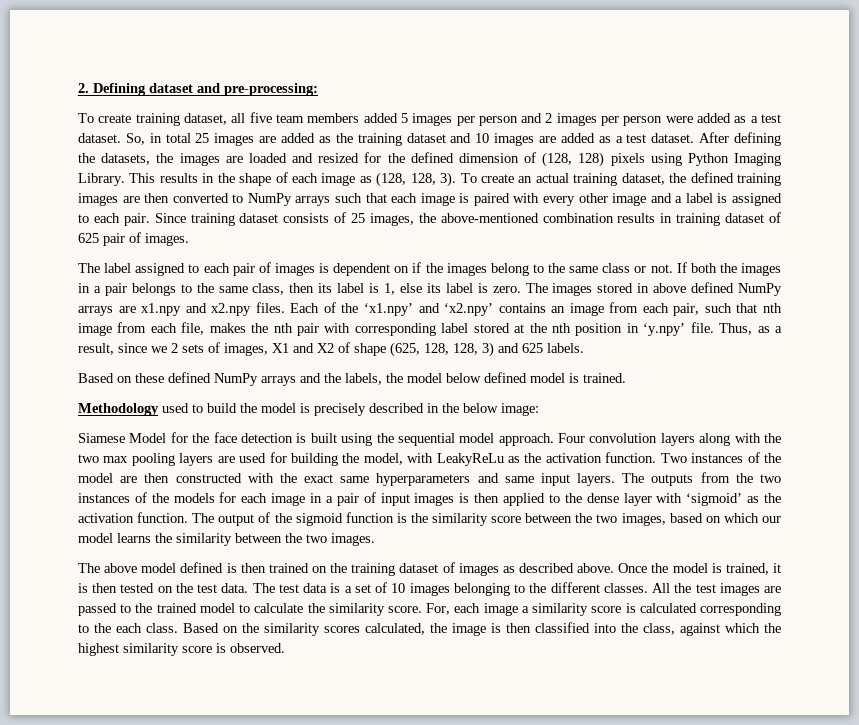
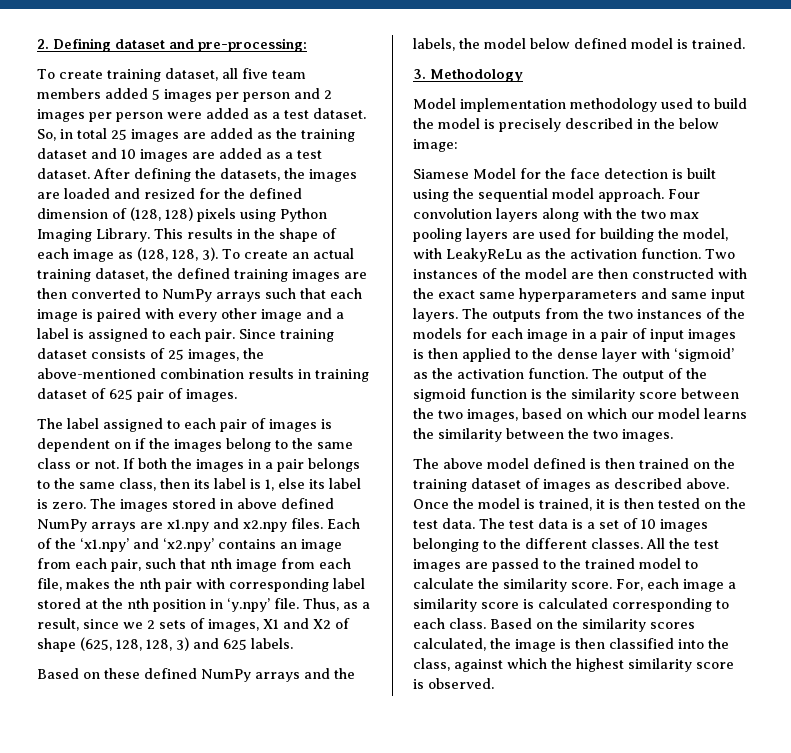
- Methodology used to build the model is precisely described in the below image:
+ 3. Methodology
+ Model implementation methodology used to build the model is precisely described in the below image:
- For, each image a similarity score is calculated corresponding to the each class.
+ For, each image a similarity score is calculated corresponding to each class.

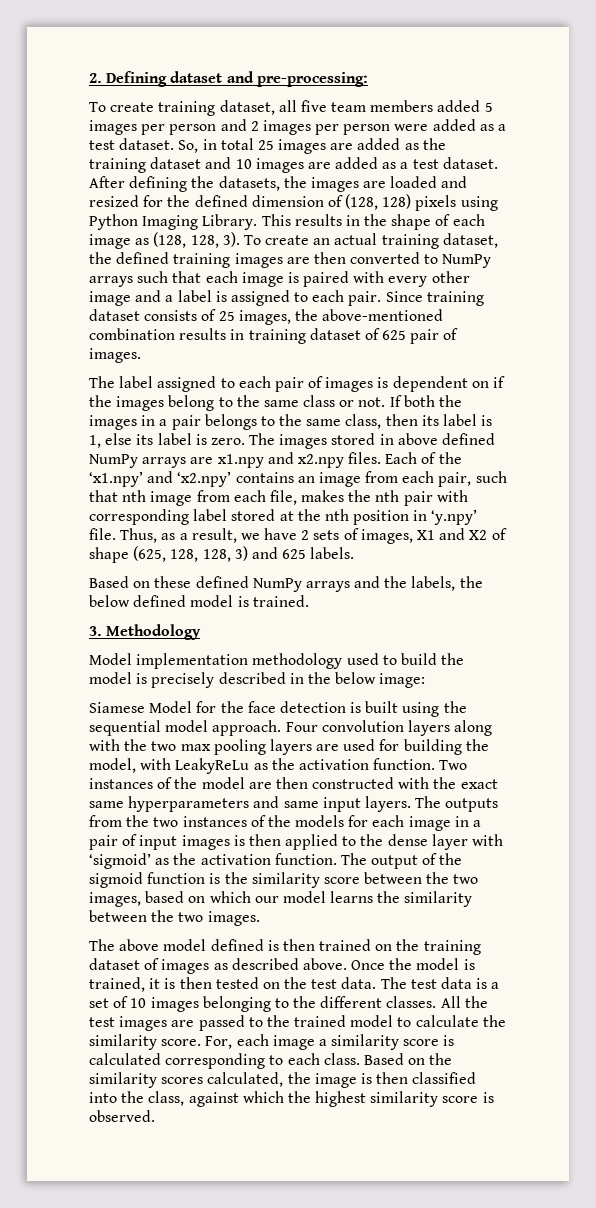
- Thus, as a result, since we 2 sets of images, X1 and X2 of shape (625, 128, 128, 3) and 625 labels.
+ Thus, as a result, we have 2 sets of images, X1 and X2 of shape (625, 128, 128, 3) and 625 labels.
- Based on these defined NumPy arrays and the labels, the model below defined model is trained.
+ Based on these defined NumPy arrays and the labels, the below defined model is trained.

